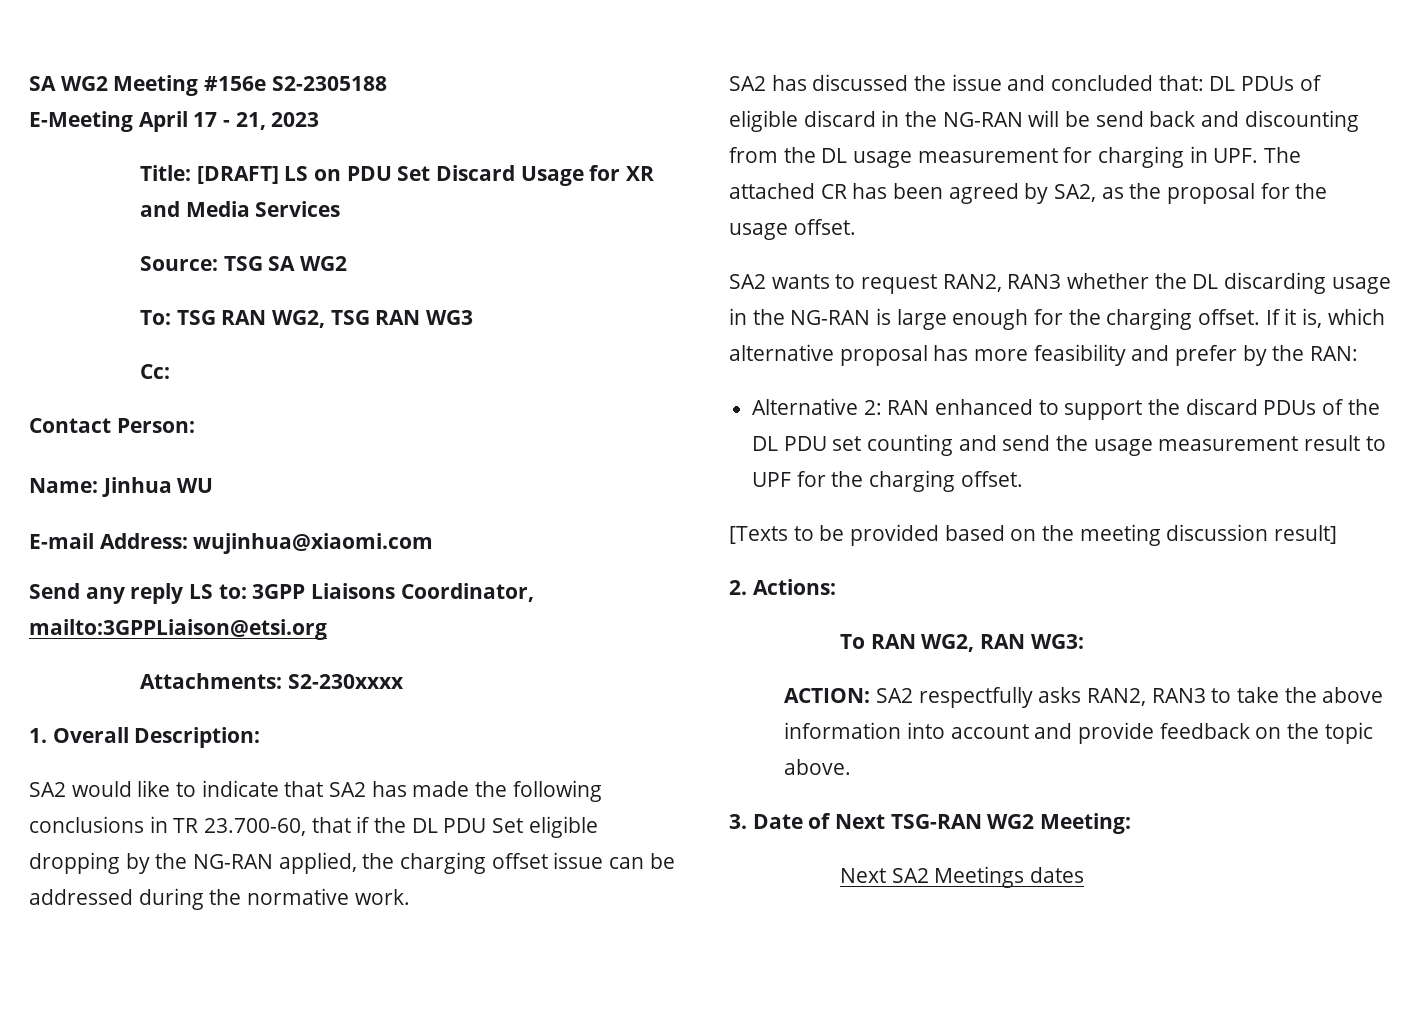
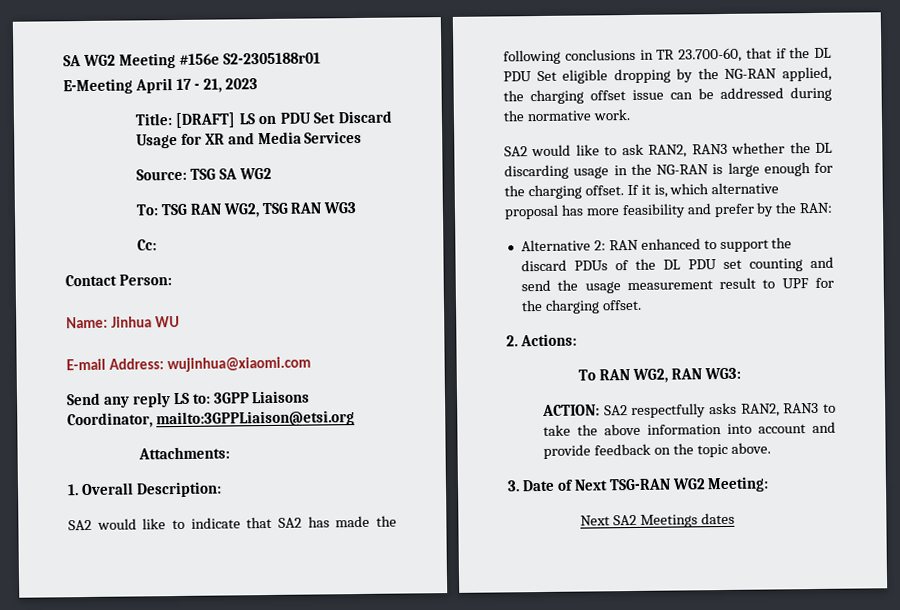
- SA WG2 Meeting #156e S2-2305188
+ SA WG2 Meeting #156e S2-2305188r01
- Attachments: S2-230xxxx
+ Attachments:
- SA2 has discussed the issue and concluded that: DL PDUs of eligible discard in the NG-RAN will be send back and discounting from the DL usage measurement for charging in UPF. The attached CR has been agreed by SA2, as the proposal for the usage offset.
- SA2 wants to request RAN2, RAN3 whether the DL discarding usage in the NG-RAN is large enough for the charging offset.
+ SA2 would like to ask RAN2, RAN3 whether the DL discarding usage in the NG-RAN is large enough for the charging offset.
- [Texts to be provided based on the meeting discussion result]

